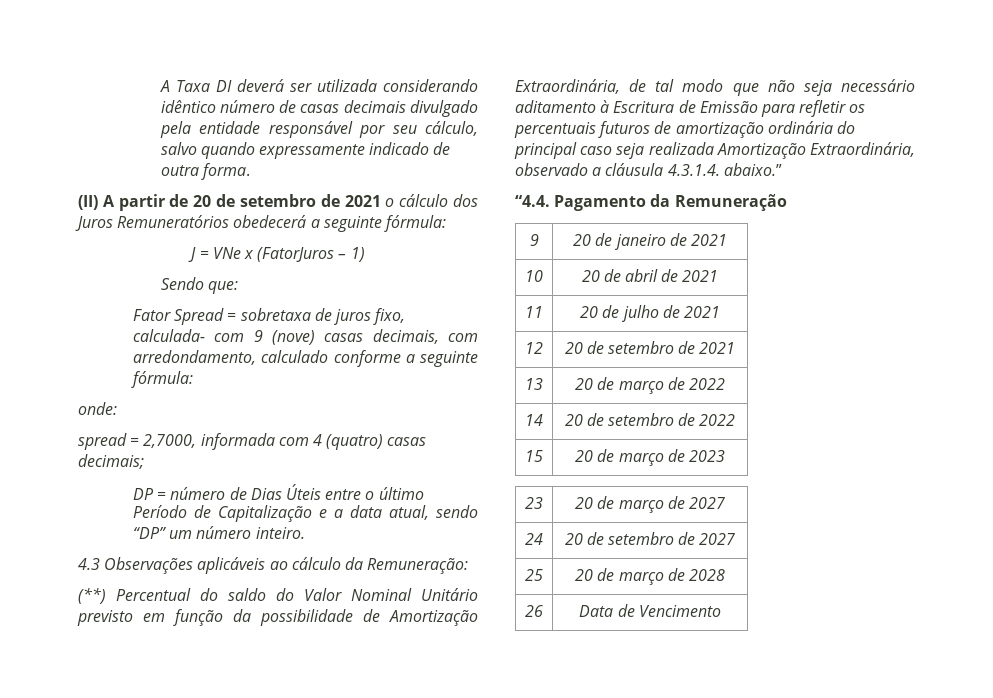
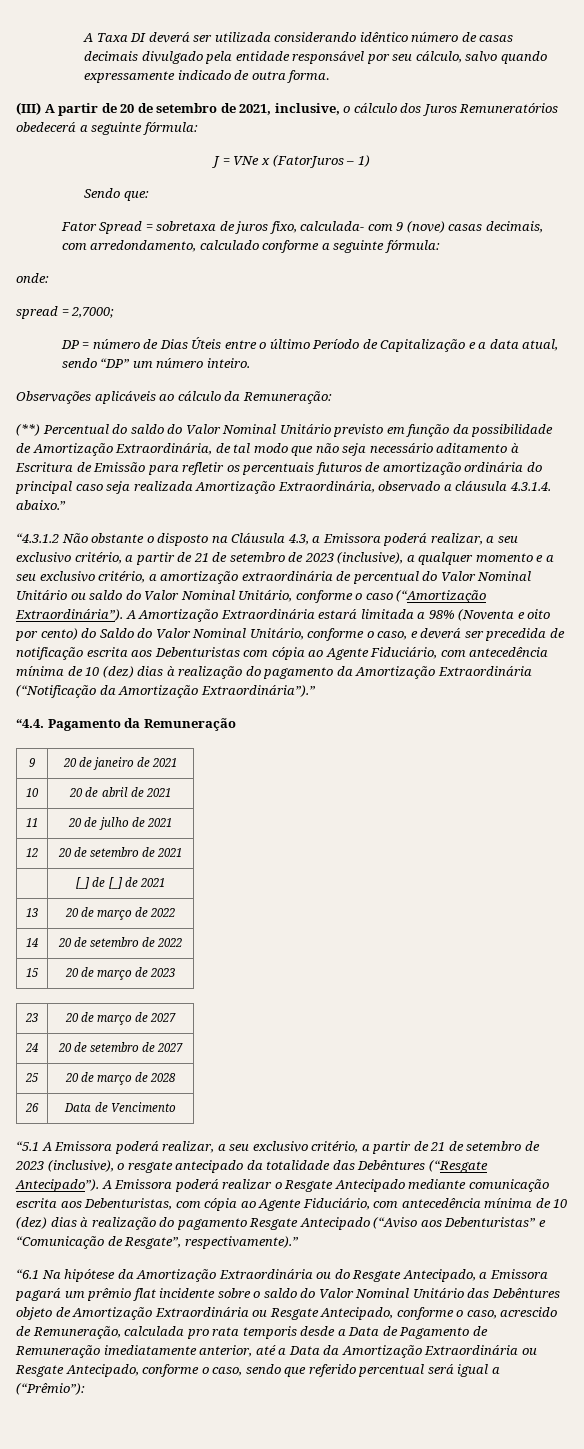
- (II) A partir de 20 de setembro de 2021 o cálculo dos Juros Remuneratórios obedecerá a seguinte fórmula:
+ (III) A partir de 20 de setembro de 2021, inclusive, o cálculo dos Juros Remuneratórios obedecerá a seguinte fórmula:
- spread = 2,7000, informada com 4 (quatro) casas decimais;
+ spread = 2,7000;
- 4.3 Observações aplicáveis ao cálculo da Remuneração:
+ Observações aplicáveis ao cálculo da Remuneração:
+ “4.3.1.2 Não obstante o disposto na Cláusula 4.3, a Emissora poderá realizar, a seu exclusivo critério, a partir de 21 de setembro de 2023 (inclusive), a qualquer momento e a seu exclusivo critério, a amortização extraordinária de percentual do Valor Nominal Unitário ou saldo do Valor Nominal Unitário, conforme o caso (“Amortização Extraordinária”). A Amortização Extraordinária estará limitada a 98% (Noventa e oito por cento) do Saldo do Valor Nominal Unitário, conforme o caso, e deverá ser precedida de notificação escrita aos Debenturistas com cópia ao Agente Fiduciário, com antecedência mínima de 10 (dez) dias à realização do pagamento da Amortização Extraordinária (“Notificação da Amortização Extraordinária”).”
+ | [_] de [_] de 2021
+ “5.1 A Emissora poderá realizar, a seu exclusivo critério, a partir de 21 de setembro de 2023 (inclusive), o resgate antecipado da totalidade das Debêntures (“Resgate Antecipado”). A Emissora poderá realizar o Resgate Antecipado mediante comunicação escrita aos Debenturistas, com cópia ao Agente Fiduciário, com antecedência mínima de 10 (dez) dias à realização do pagamento Resgate Antecipado (“Aviso aos Debenturistas” e “Comunicação de Resgate”, respectivamente).”
+ “6.1 Na hipótese da Amortização Extraordinária ou do Resgate Antecipado, a Emissora pagará um prêmio flat incidente sobre o saldo do Valor Nominal Unitário das Debêntures objeto de Amortização Extraordinária ou Resgate Antecipado, conforme o caso, acrescido de Remuneração, calculada pro rata temporis desde a Data de Pagamento de Remuneração imediatamente anterior, até a Data da Amortização Extraordinária ou Resgate Antecipado, conforme o caso, sendo que referido percentual será igual a (“Prêmio”):

